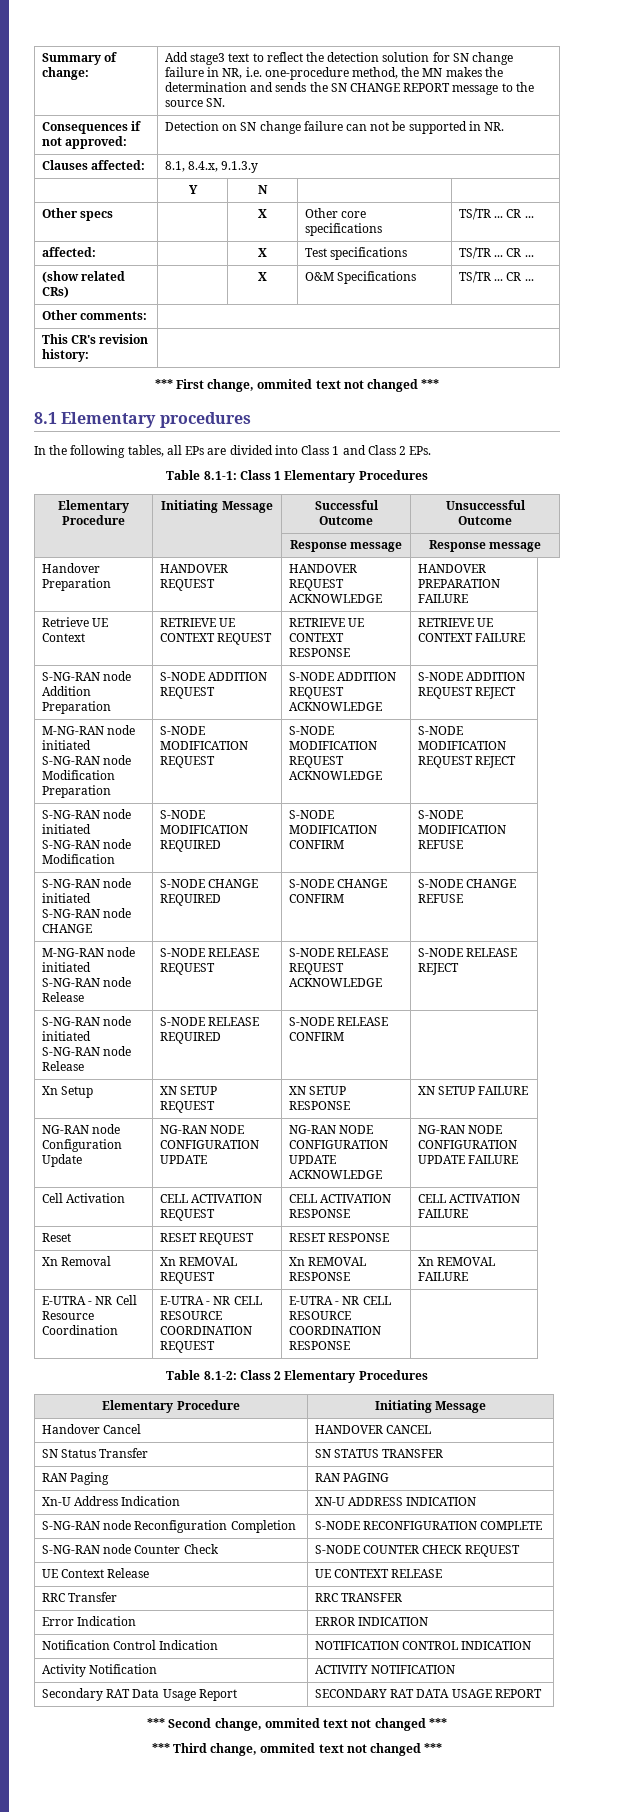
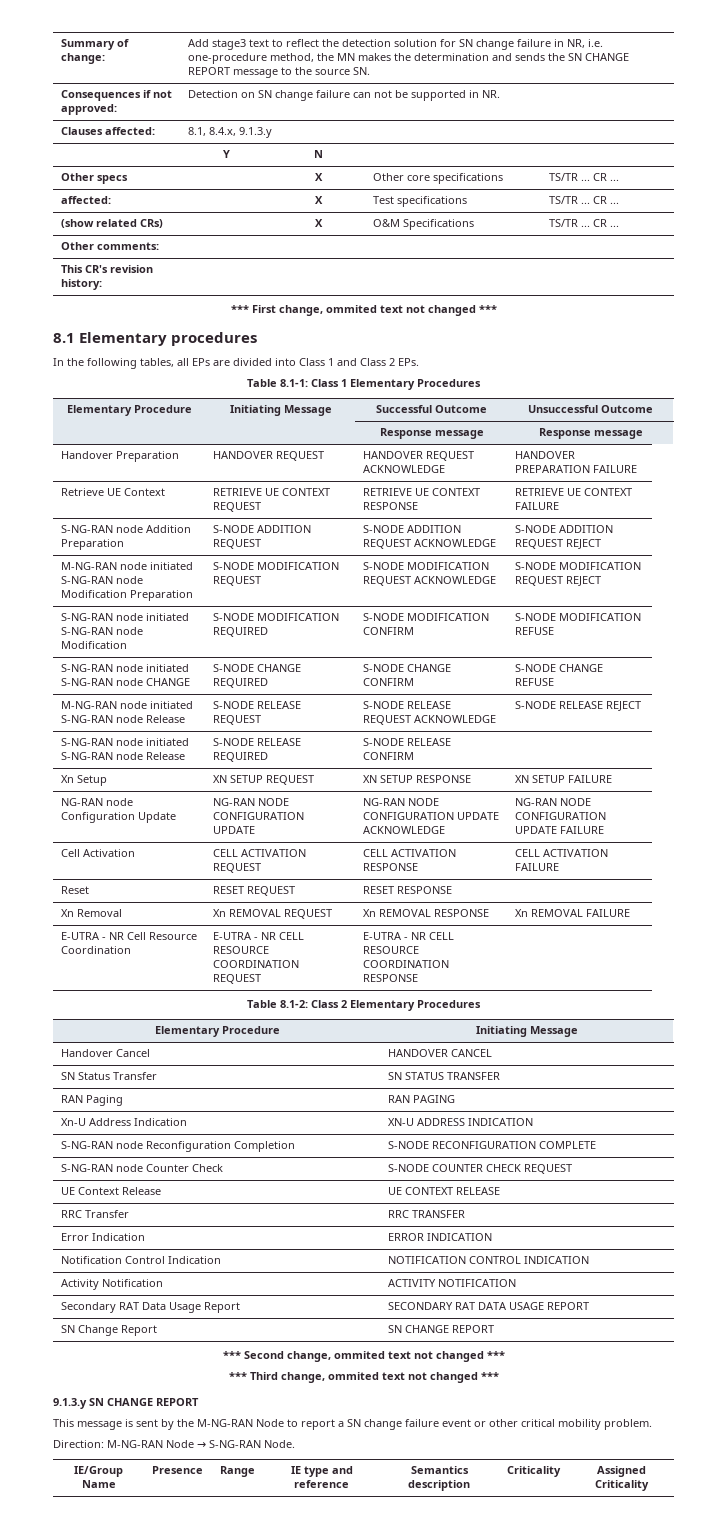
+ SN Change Report | SN CHANGE REPORT
+ 9.1.3.y SN CHANGE REPORT
+ This message is sent by the M-NG-RAN Node to report a SN change failure event or other critical mobility problem.
+ Direction: M-NG-RAN Node → S-NG-RAN Node.
+ IE/Group Name | Presence | Range | IE type and reference | Semantics description | Criticality | Assigned Criticality

